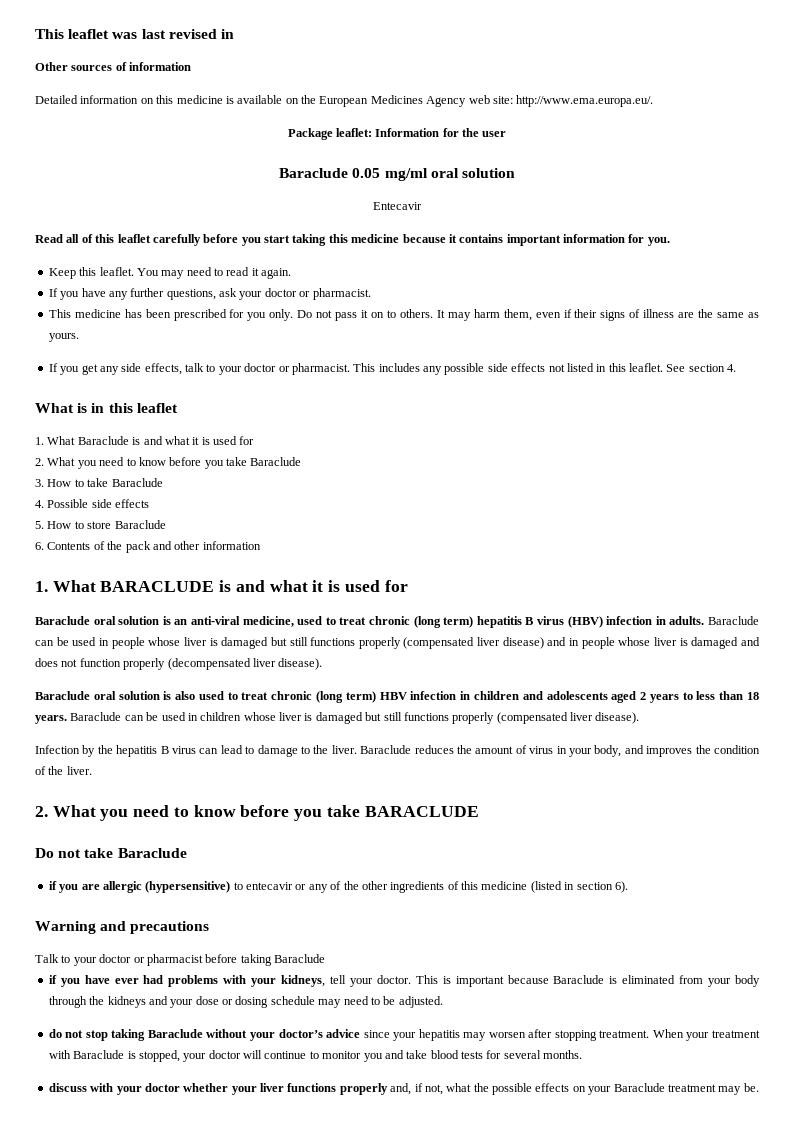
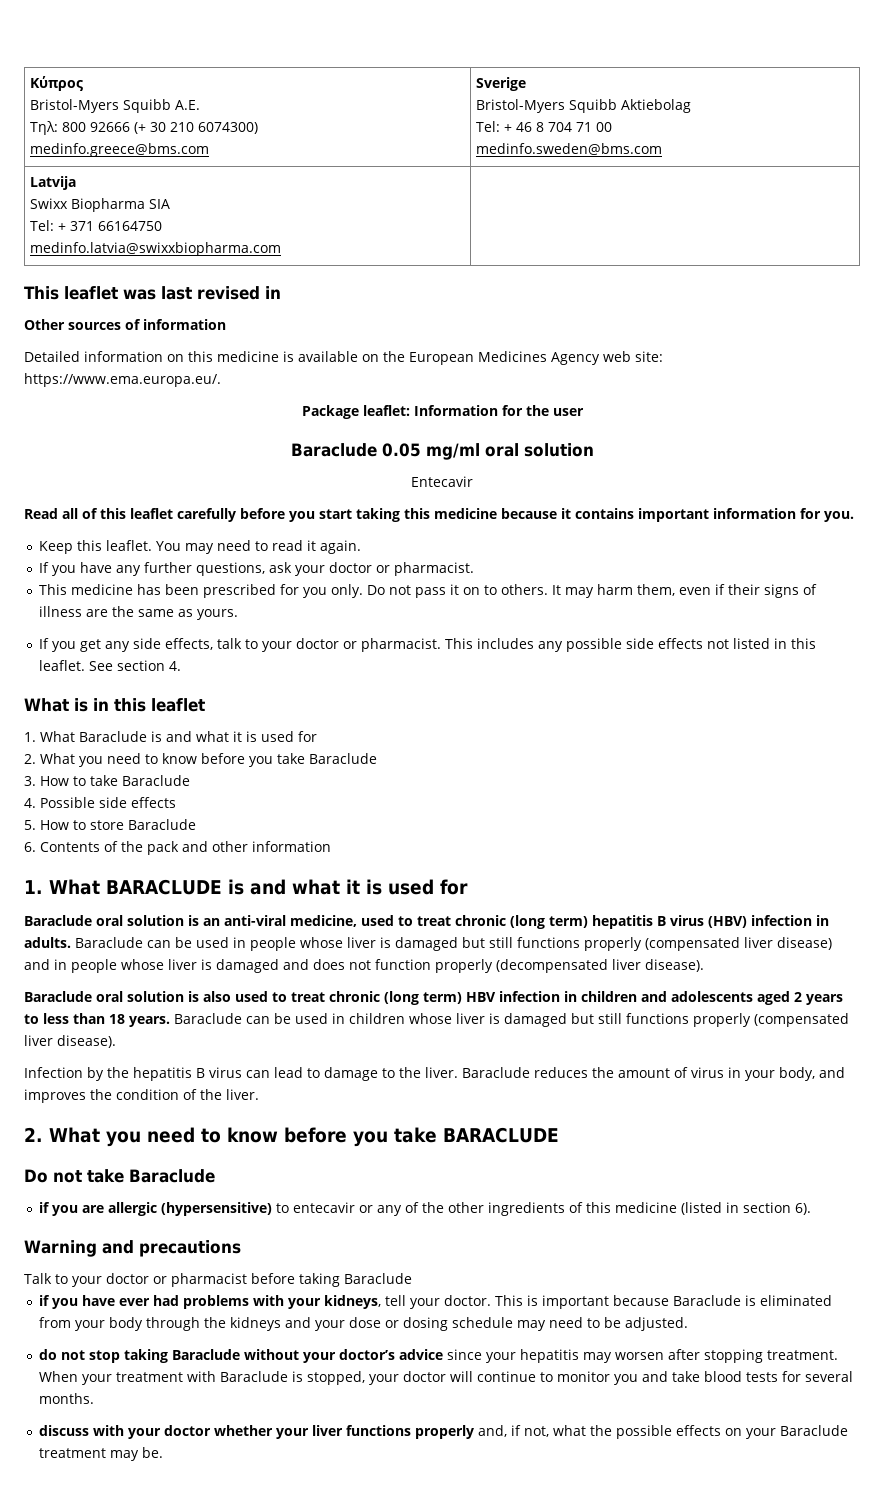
+ Κύπρος
+ Bristol-Myers Squibb A.E.
+ Τηλ: 800 92666 (+ 30 210 6074300)
+ medinfo.greece@bms.com | Sverige
+ Bristol-Myers Squibb Aktiebolag
+ Tel: + 46 8 704 71 00
+ medinfo.sweden@bms.com
+ Latvija
+ Swixx Biopharma SIA
+ Tel: + 371 66164750
+ medinfo.latvia@swixxbiopharma.com |
- Detailed information on this medicine is available on the European Medicines Agency web site: http://www.ema.europa.eu/.
+ Detailed information on this medicine is available on the European Medicines Agency web site: https://www.ema.europa.eu/.

